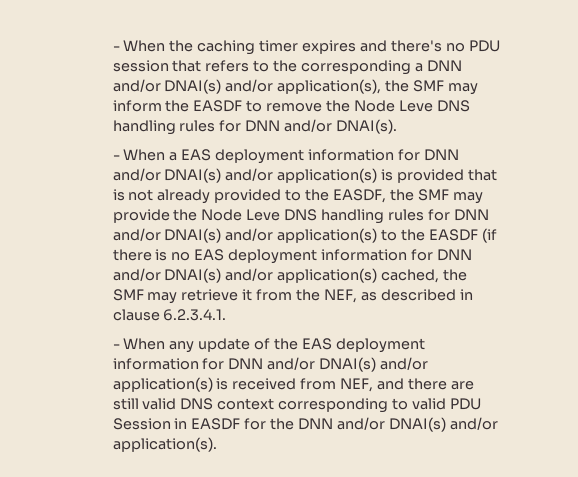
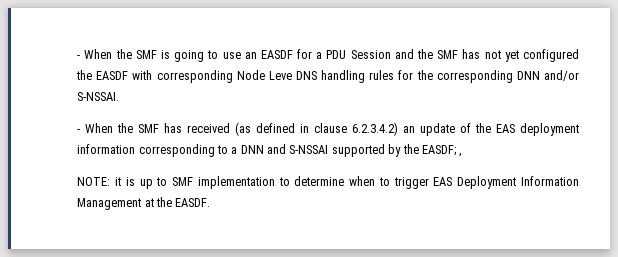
- - When the caching timer expires and there's no PDU session that refers to the corresponding a DNN and/or DNAI(s) and/or application(s), the SMF may inform the EASDF to remove the Node Leve DNS handling rules for DNN and/or DNAI(s).
- - When a EAS deployment information for DNN and/or DNAI(s) and/or application(s) is provided that is not already provided to the EASDF, the SMF may provide the Node Leve DNS handling rules for DNN and/or DNAI(s) and/or application(s) to the EASDF (if there is no EAS deployment information for DNN and/or DNAI(s) and/or application(s) cached, the SMF may retrieve it from the NEF, as described in clause 6.2.3.4.1.
- - When any update of the EAS deployment information for DNN and/or DNAI(s) and/or application(s) is received from NEF, and there are still valid DNS context corresponding to valid PDU Session in EASDF for the DNN and/or DNAI(s) and/or application(s).
+ - When the SMF is going to use an EASDF for a PDU Session and the SMF has not yet configured the EASDF with corresponding Node Leve DNS handling rules for the corresponding DNN and/or S-NSSAI.
+ - When the SMF has received (as defined in clause 6.2.3.4.2) an update of the EAS deployment information corresponding to a DNN and S-NSSAI supported by the EASDF; ,
+ NOTE: it is up to SMF implementation to determine when to trigger EAS Deployment Information Management at the EASDF.

